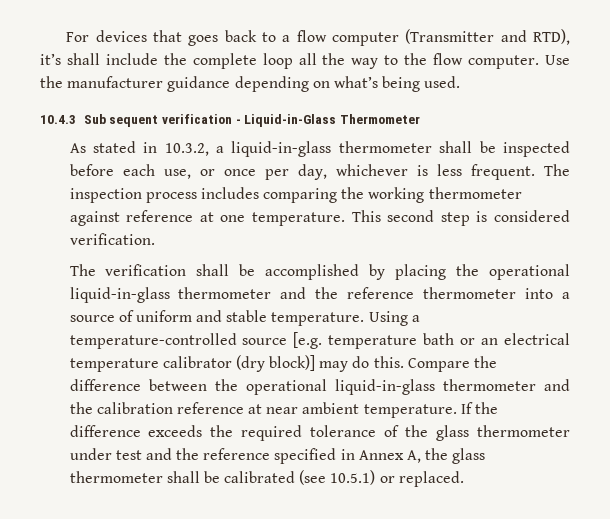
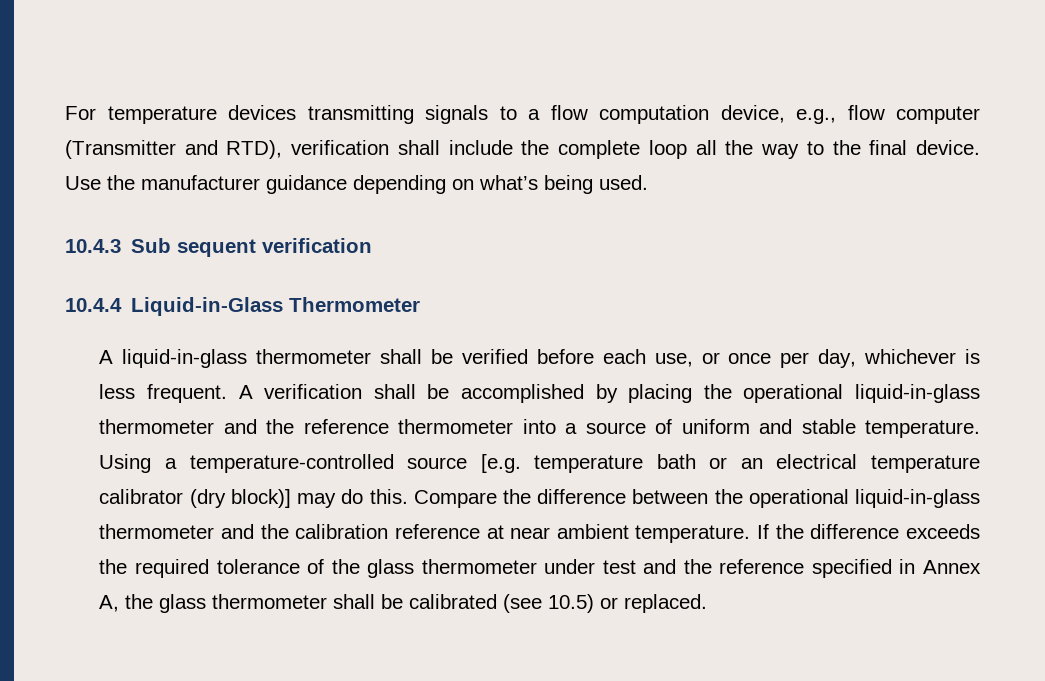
- For devices that goes back to a flow computer (Transmitter and RTD), it’s shall include the complete loop all the way to the flow computer.
+ For temperature devices transmitting signals to a flow computation device, e.g., flow computer (Transmitter and RTD), verification shall include the complete loop all the way to the final device.
- 10.4.3 Sub sequent verification - Liquid-in-Glass Thermometer
+ 10.4.3 Sub sequent verification
+ 10.4.4 Liquid-in-Glass Thermometer
- As stated in 10.3.2, a liquid-in-glass thermometer shall be inspected before each use, or once per day, whichever is less frequent.
+ A liquid-in-glass thermometer shall be verified before each use, or once per day, whichever is less frequent.
- The inspection process includes comparing the working thermometer against reference at one temperature. This second step is considered verification.
- The verification shall be accomplished by placing the operational liquid-in-glass thermometer and the reference thermometer into a source of uniform and stable temperature.
+ A verification shall be accomplished by placing the operational liquid-in-glass thermometer and the reference thermometer into a source of uniform and stable temperature.
- If the difference exceeds the required tolerance of the glass thermometer under test and the reference specified in Annex A, the glass thermometer shall be calibrated (see 10.5.1) or replaced.
+ If the difference exceeds the required tolerance of the glass thermometer under test and the reference specified in Annex A, the glass thermometer shall be calibrated (see 10.5) or replaced.

